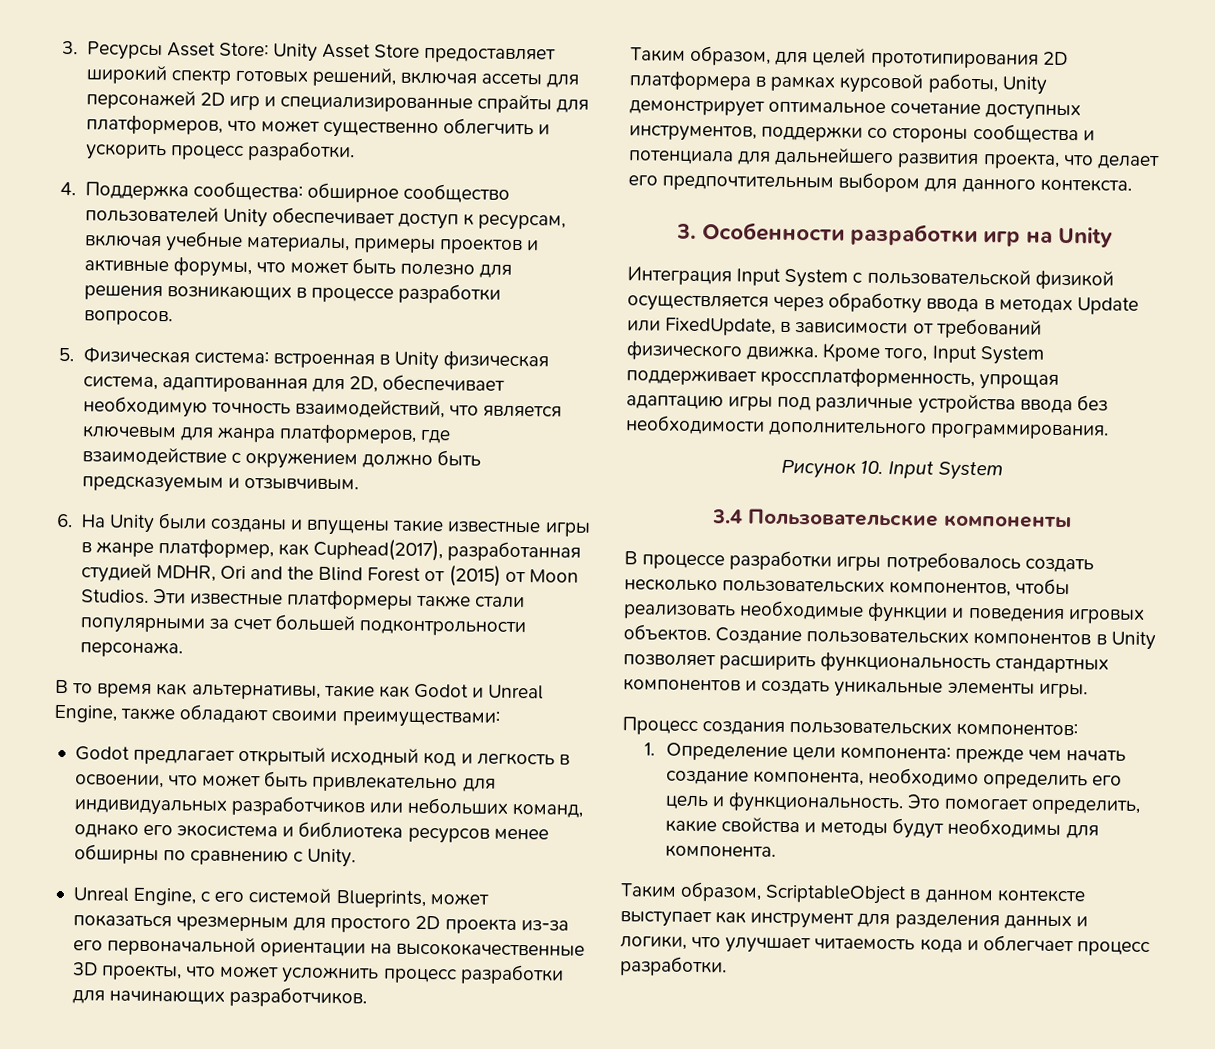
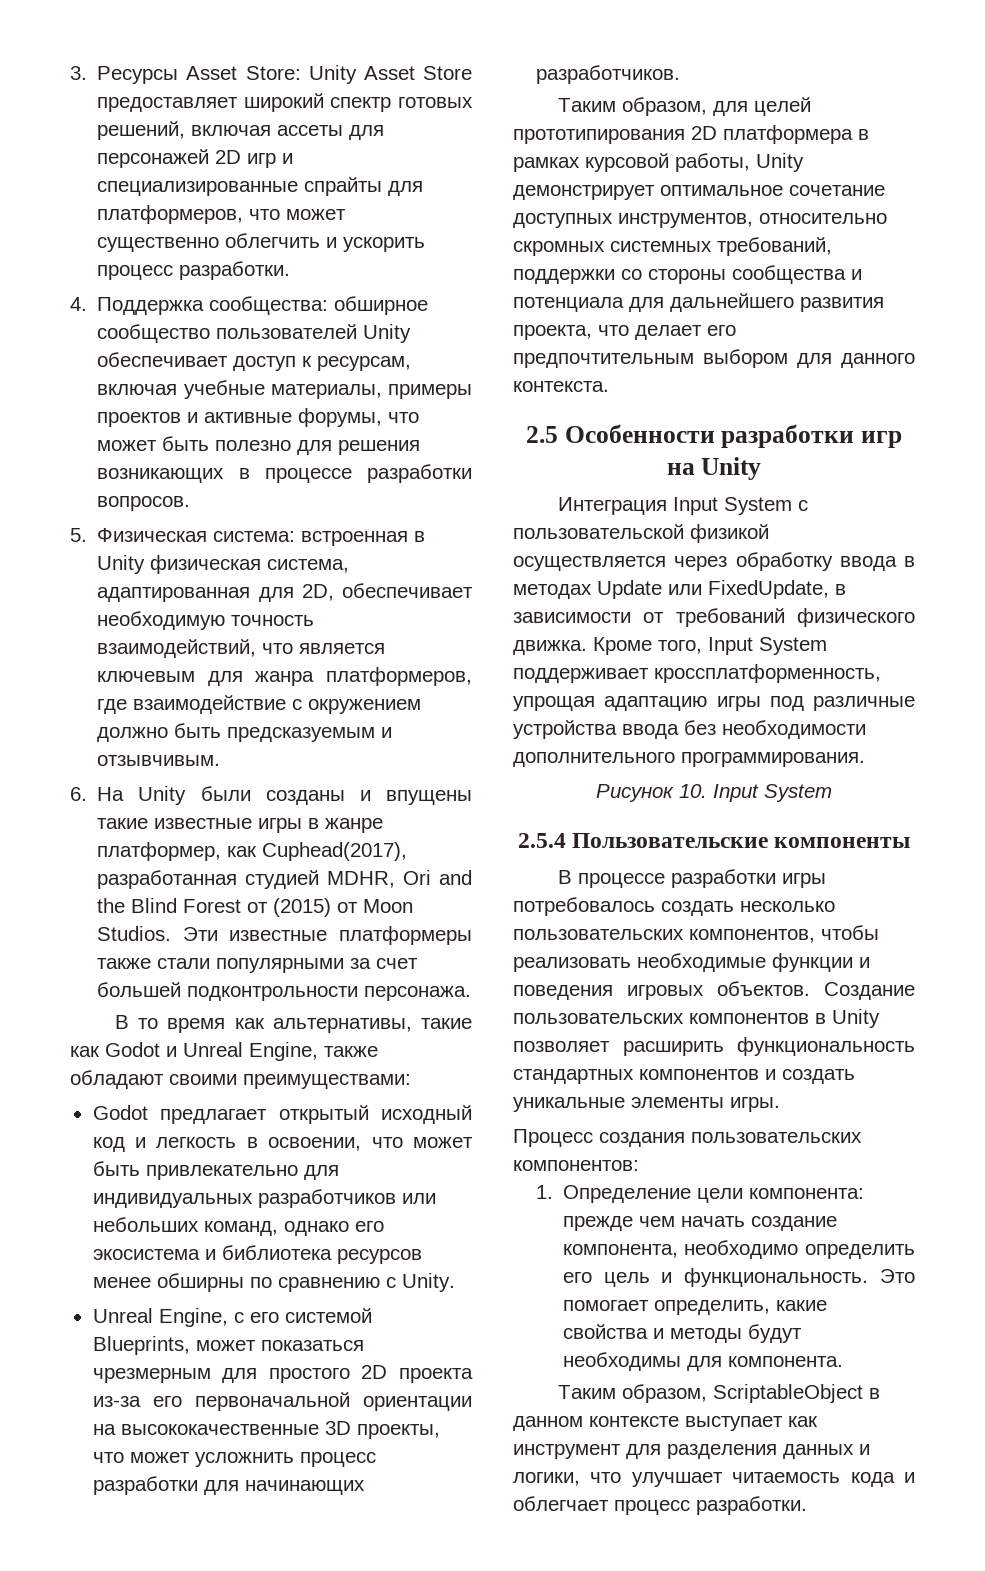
- Таким образом, для целей прототипирования 2D платформера в рамках курсовой работы, Unity демонстрирует оптимальное сочетание доступных инструментов, поддержки со стороны сообщества и потенциала для дальнейшего развития проекта, что делает его предпочтительным выбором для данного контекста.
+ Таким образом, для целей прототипирования 2D платформера в рамках курсовой работы, Unity демонстрирует оптимальное сочетание доступных инструментов, относительно скромных системных требований, поддержки со стороны сообщества и потенциала для дальнейшего развития проекта, что делает его предпочтительным выбором для данного контекста.
- 3. Особенности разработки игр на Unity
+ 2.5 Особенности разработки игр на Unity
- 3.4 Пользовательские компоненты
+ 2.5.4 Пользовательские компоненты

